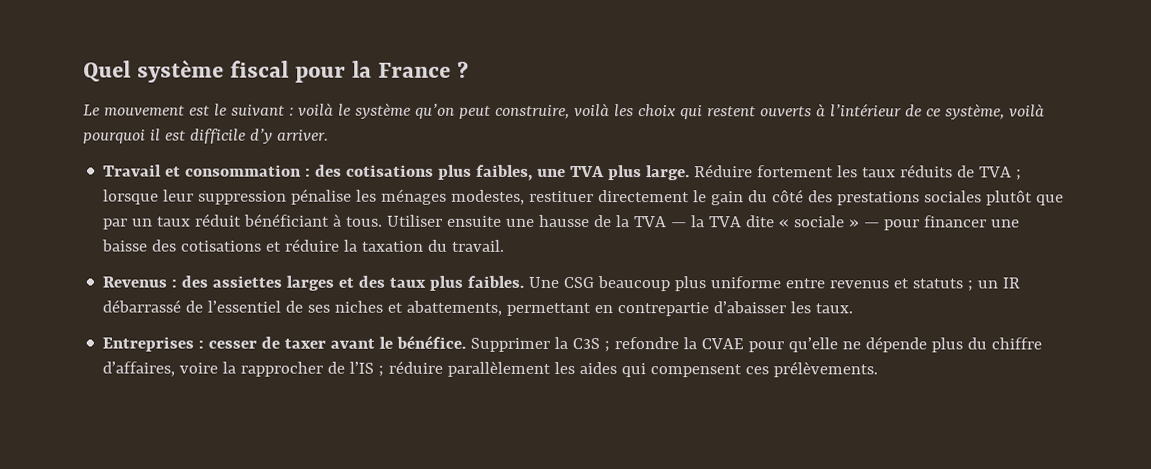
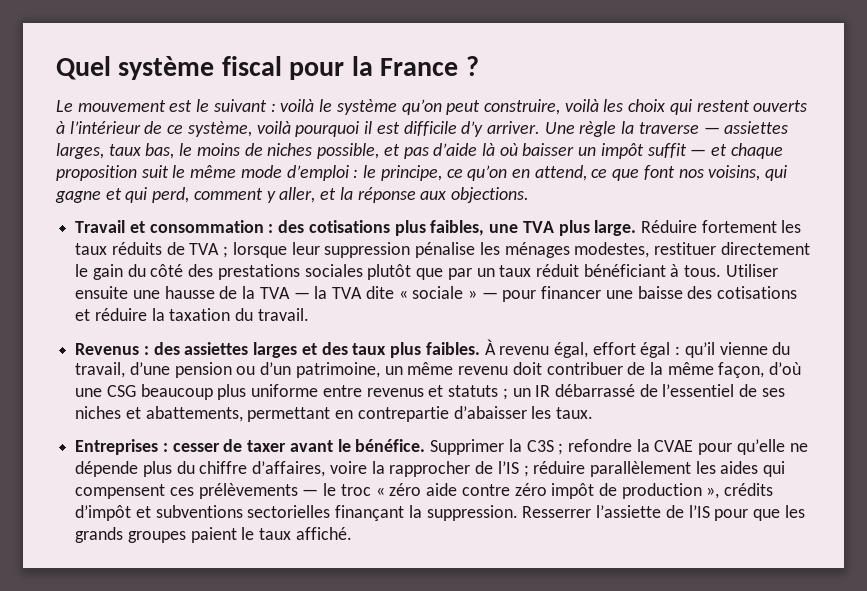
+ Une règle la traverse — assiettes larges, taux bas, le moins de niches possible, et pas d’aide là où baisser un impôt suffit — et chaque proposition suit le même mode d’emploi : le principe, ce qu’on en attend, ce que font nos voisins, qui gagne et qui perd, comment y aller, et la réponse aux objections.
- Une CSG beaucoup plus uniforme entre revenus et statuts ; un IR débarrassé de l’essentiel de ses niches et abattements, permettant en contrepartie d’abaisser les taux.
+ À revenu égal, effort égal : qu’il vienne du travail, d’une pension ou d’un patrimoine, un même revenu doit contribuer de la même façon, d’où une CSG beaucoup plus uniforme entre revenus et statuts ; un IR débarrassé de l’essentiel de ses niches et abattements, permettant en contrepartie d’abaisser les taux.
- Supprimer la C3S ; refondre la CVAE pour qu’elle ne dépende plus du chiffre d’affaires, voire la rapprocher de l’IS ; réduire parallèlement les aides qui compensent ces prélèvements.
+ Supprimer la C3S ; refondre la CVAE pour qu’elle ne dépende plus du chiffre d’affaires, voire la rapprocher de l’IS ; réduire parallèlement les aides qui compensent ces prélèvements — le troc « zéro aide contre zéro impôt de production », crédits d’impôt et subventions sectorielles finançant la suppression. Resserrer l’assiette de l’IS pour que les grands groupes paient le taux affiché.

